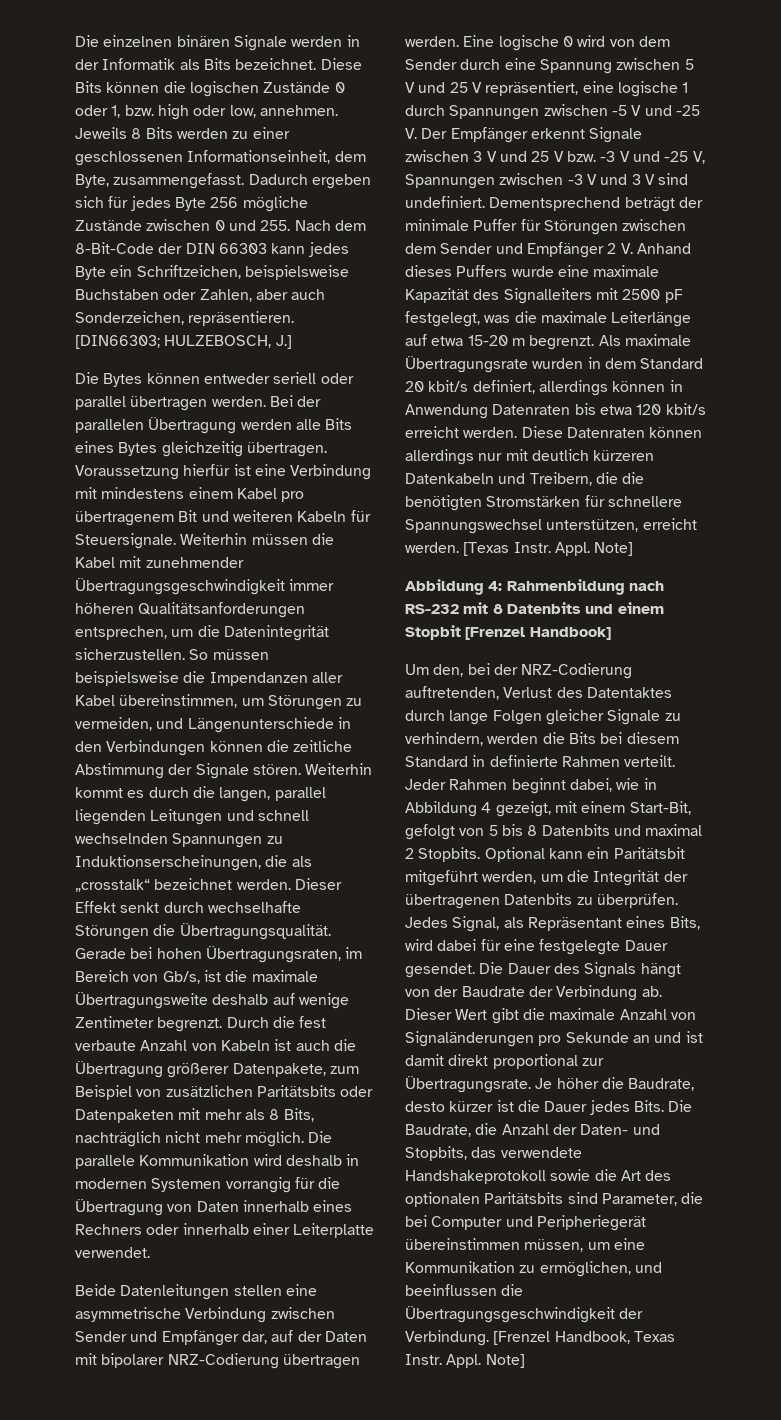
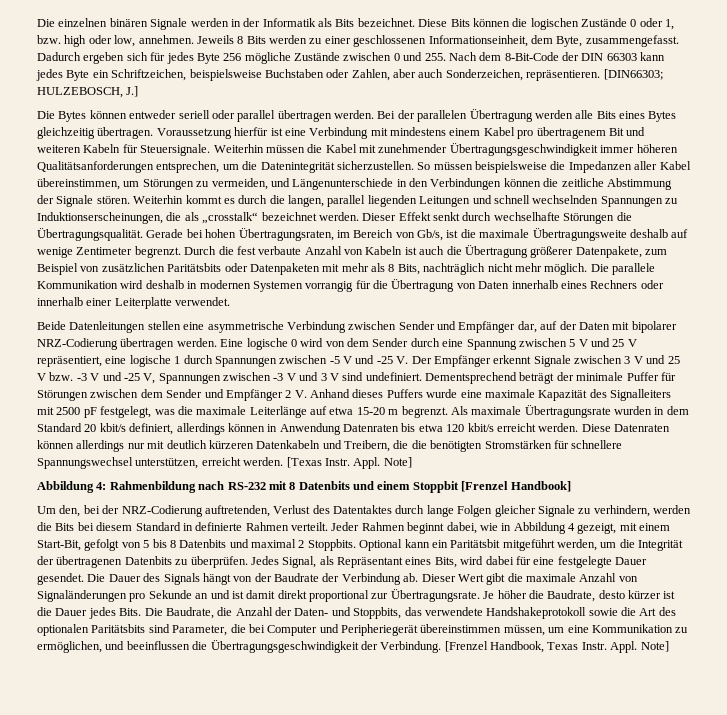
- So müssen beispielsweise die Impendanzen aller Kabel übereinstimmen, um Störungen zu vermeiden, und Längenunterschiede in den Verbindungen können die zeitliche Abstimmung der Signale stören.
+ So müssen beispielsweise die Impedanzen aller Kabel übereinstimmen, um Störungen zu vermeiden, und Längenunterschiede in den Verbindungen können die zeitliche Abstimmung der Signale stören.
- Abbildung 4: Rahmenbildung nach RS-232 mit 8 Datenbits und einem Stopbit [Frenzel Handbook]
+ Abbildung 4: Rahmenbildung nach RS-232 mit 8 Datenbits und einem Stoppbit [Frenzel Handbook]
- Jeder Rahmen beginnt dabei, wie in Abbildung 4 gezeigt, mit einem Start-Bit, gefolgt von 5 bis 8 Datenbits und maximal 2 Stopbits.
+ Jeder Rahmen beginnt dabei, wie in Abbildung 4 gezeigt, mit einem Start-Bit, gefolgt von 5 bis 8 Datenbits und maximal 2 Stoppbits.
- Die Baudrate, die Anzahl der Daten- und Stopbits, das verwendete Handshakeprotokoll sowie die Art des optionalen Paritätsbits sind Parameter, die bei Computer und Peripheriegerät übereinstimmen müssen, um eine Kommunikation zu ermöglichen, und beeinflussen die Übertragungsgeschwindigkeit der Verbindung.
+ Die Baudrate, die Anzahl der Daten- und Stoppbits, das verwendete Handshakeprotokoll sowie die Art des optionalen Paritätsbits sind Parameter, die bei Computer und Peripheriegerät übereinstimmen müssen, um eine Kommunikation zu ermöglichen, und beeinflussen die Übertragungsgeschwindigkeit der Verbindung.

